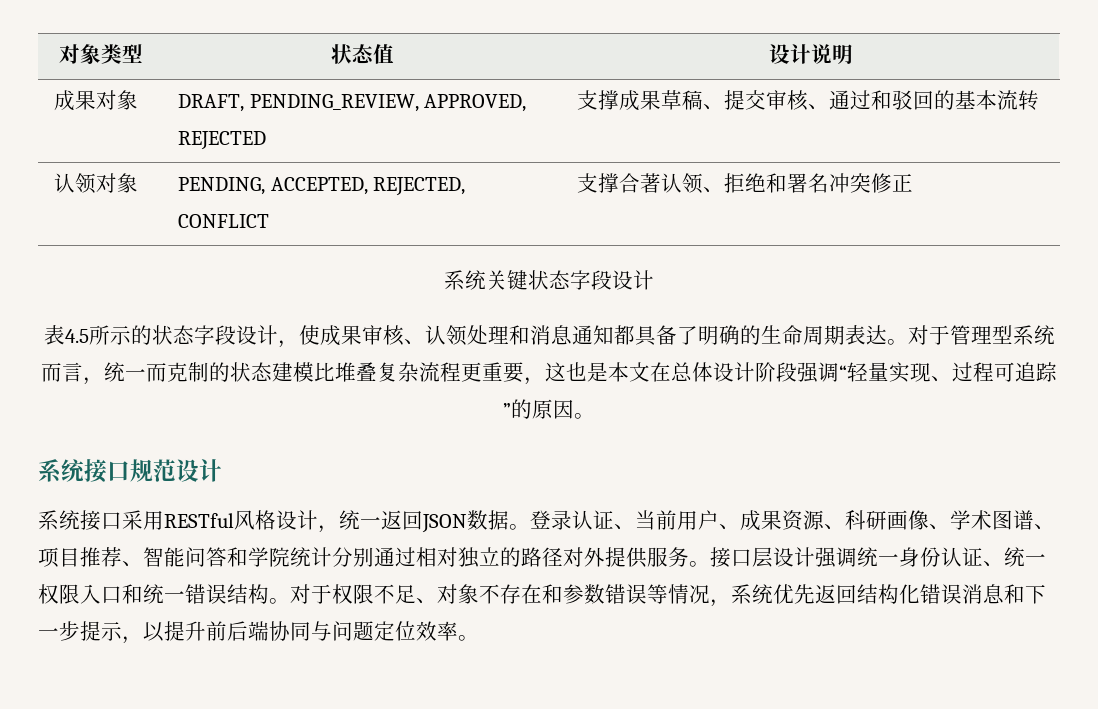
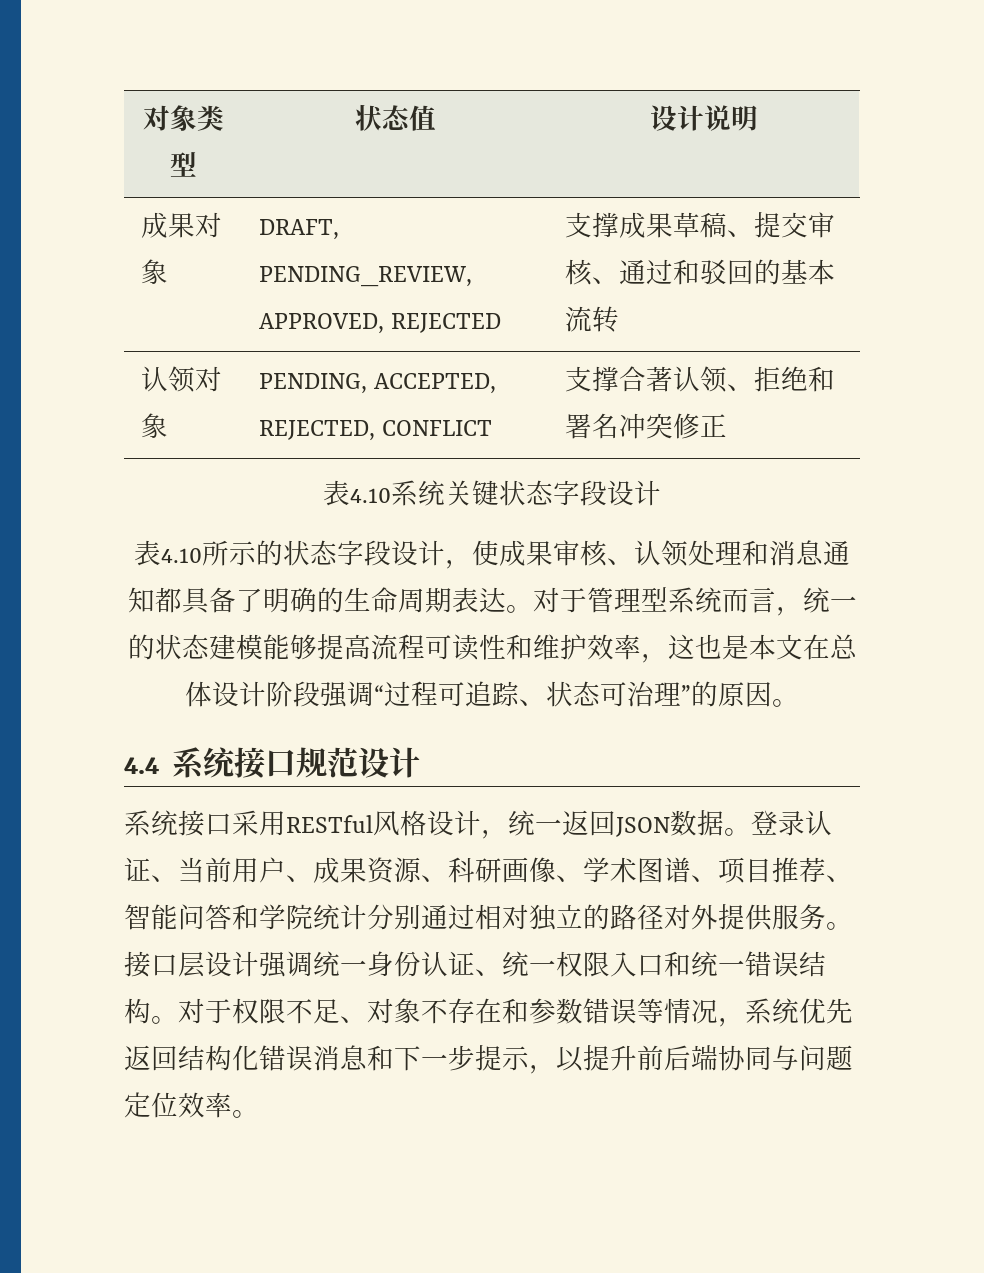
- 系统关键状态字段设计
+ 表4.10系统关键状态字段设计
- 表4.5所示的状态字段设计，使成果审核、认领处理和消息通知都具备了明确的生命周期表达。
+ 表4.10所示的状态字段设计，使成果审核、认领处理和消息通知都具备了明确的生命周期表达。
- 对于管理型系统而言，统一而克制的状态建模比堆叠复杂流程更重要，这也是本文在总体设计阶段强调“轻量实现、过程可追踪”的原因。
+ 对于管理型系统而言，统一的状态建模能够提高流程可读性和维护效率，这也是本文在总体设计阶段强调“过程可追踪、状态可治理”的原因。
- 系统接口规范设计
+ 4.4系统接口规范设计

